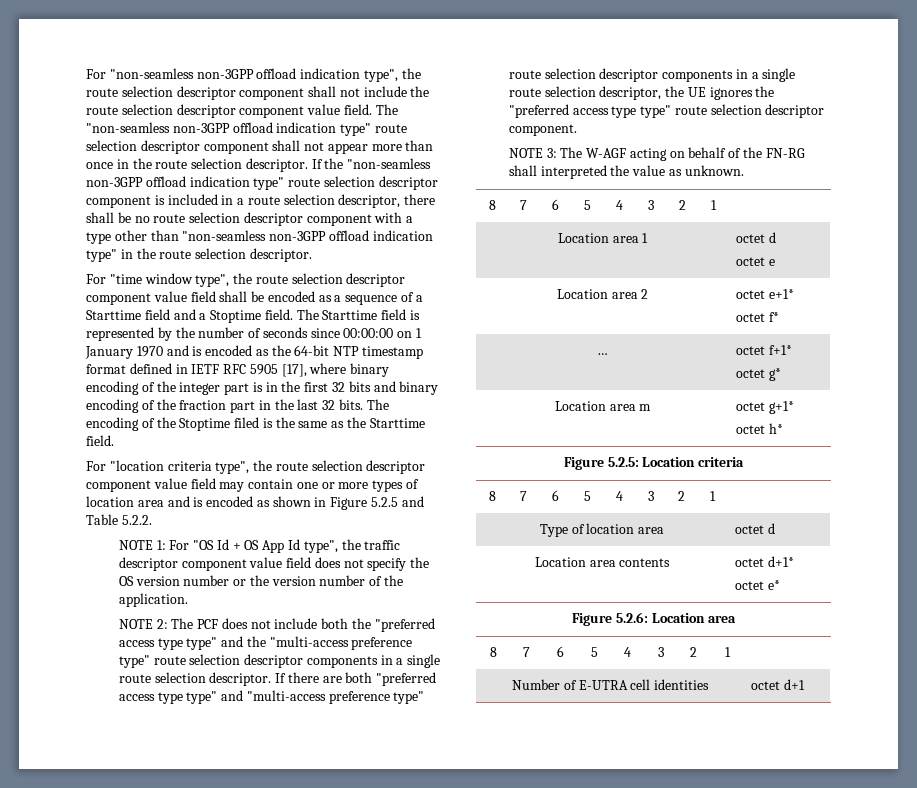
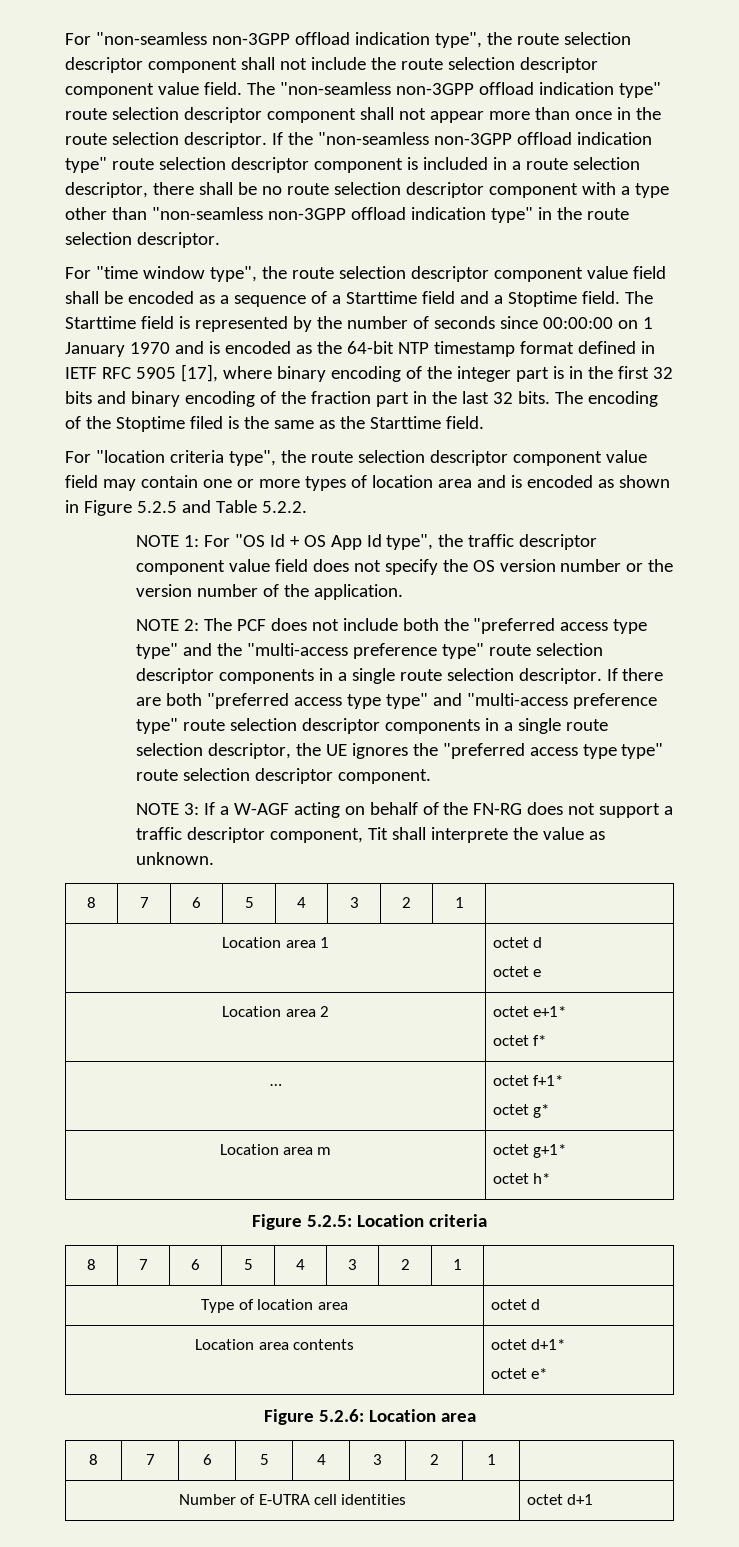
- NOTE 3: The W-AGF acting on behalf of the FN-RG shall interpreted the value as unknown.
+ NOTE 3: If a W-AGF acting on behalf of the FN-RG does not support a traffic descriptor component, Tit shall interprete the value as unknown.

